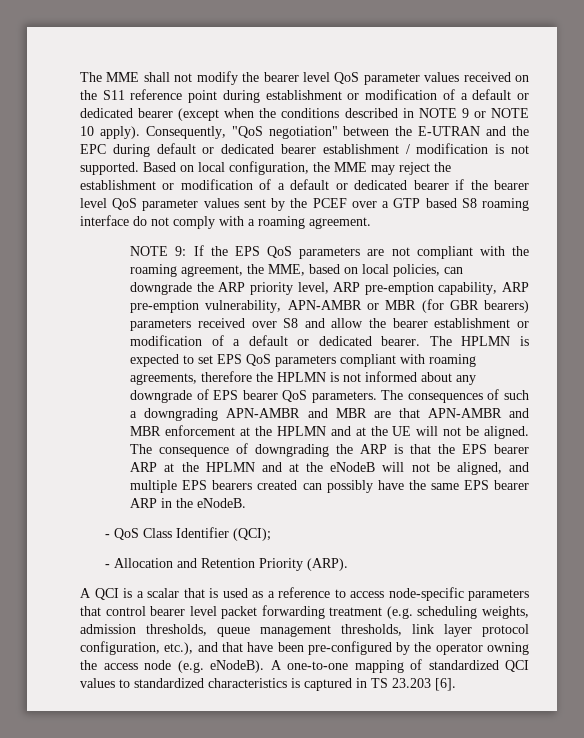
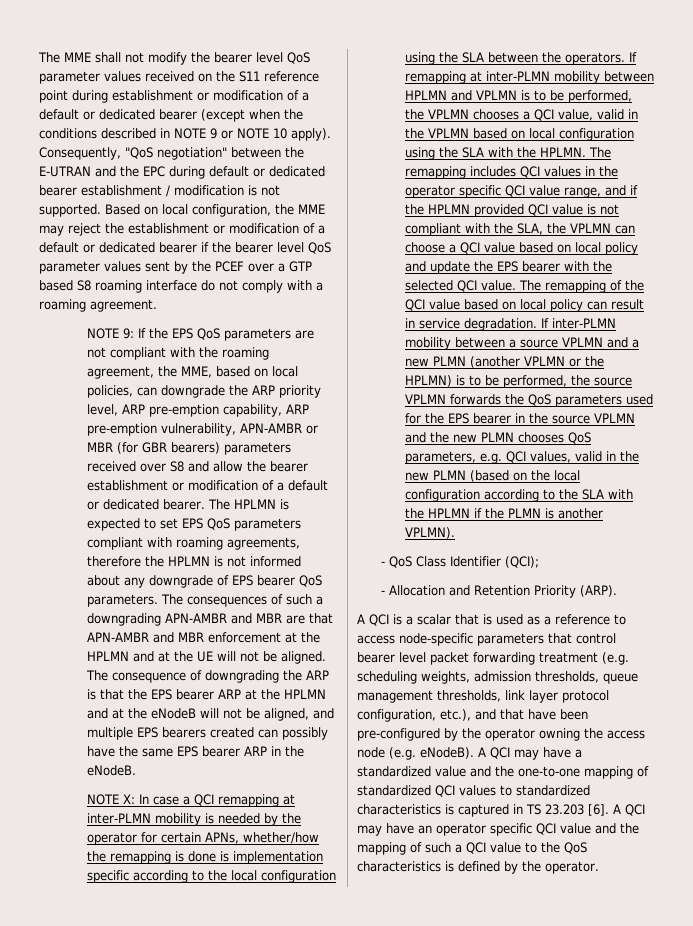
+ NOTE X: In case a QCI remapping at inter-PLMN mobility is needed by the operator for certain APNs, whether/how the remapping is done is implementation specific according to the local configuration using the SLA between the operators. If remapping at inter-PLMN mobility between HPLMN and VPLMN is to be performed, the VPLMN chooses a QCI value, valid in the VPLMN based on local configuration using the SLA with the HPLMN. The remapping includes QCI values in the operator specific QCI value range, and if the HPLMN provided QCI value is not compliant with the SLA, the VPLMN can choose a QCI value based on local policy and update the EPS bearer with the selected QCI value. The remapping of the QCI value based on local policy can result in service degradation. If inter-PLMN mobility between a source VPLMN and a new PLMN (another VPLMN or the HPLMN) is to be performed, the source VPLMN forwards the QoS parameters used for the EPS bearer in the source VPLMN and the new PLMN chooses QoS parameters, e.g. QCI values, valid in the new PLMN (based on the local configuration according to the SLA with the HPLMN if the PLMN is another VPLMN).
- A one-to-one mapping of standardized QCI values to standardized characteristics is captured in TS 23.203 [6].
+ A QCI may have a standardized value and the one-to-one mapping of standardized QCI values to standardized characteristics is captured in TS 23.203 [6].
+ A QCI may have an operator specific QCI value and the mapping of such a QCI value to the QoS characteristics is defined by the operator.

